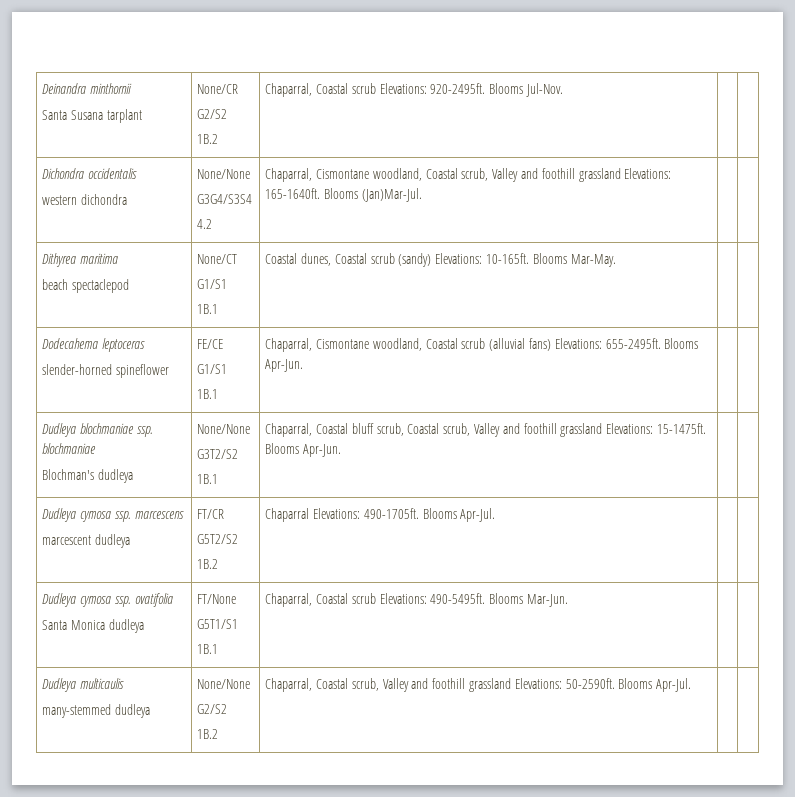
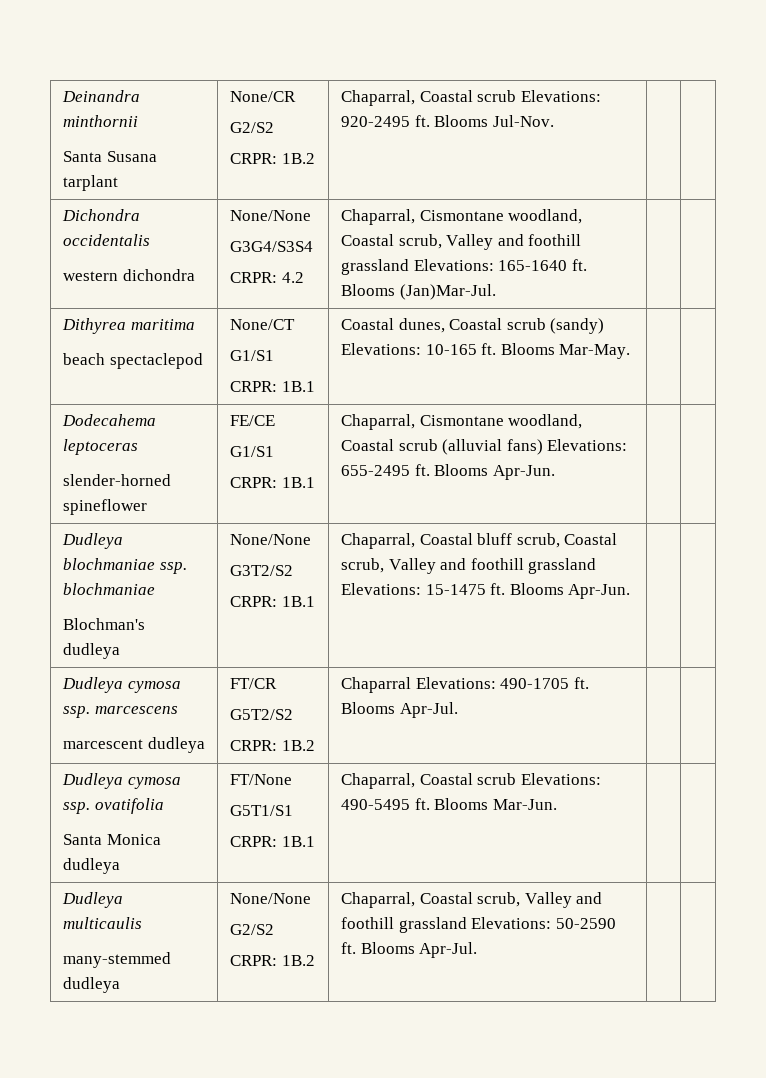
  Deinandra minthornii
  Santa Susana tarplant | None/CR
  G2/S2
- 1B.2 | Chaparral, Coastal scrub Elevations: 920-2495ft. Blooms Jul-Nov. | |
+ CRPR: 1B.2 | Chaparral, Coastal scrub Elevations: 920-2495 ft. Blooms Jul-Nov. | |
  Dichondra occidentalis
  western dichondra | None/None
  G3G4/S3S4
- 4.2 | Chaparral, Cismontane woodland, Coastal scrub, Valley and foothill grassland Elevations: 165-1640ft. Blooms (Jan)Mar-Jul. | |
+ CRPR: 4.2 | Chaparral, Cismontane woodland, Coastal scrub, Valley and foothill grassland Elevations: 165-1640 ft. Blooms (Jan)Mar-Jul. | |
  Dithyrea maritima
  beach spectaclepod | None/CT
  G1/S1
- 1B.1 | Coastal dunes, Coastal scrub (sandy) Elevations: 10-165ft. Blooms Mar-May. | |
+ CRPR: 1B.1 | Coastal dunes, Coastal scrub (sandy) Elevations: 10-165 ft. Blooms Mar-May. | |
  Dodecahema leptoceras
  slender-horned spineflower | FE/CE
  G1/S1
- 1B.1 | Chaparral, Cismontane woodland, Coastal scrub (alluvial fans) Elevations: 655-2495ft. Blooms Apr-Jun. | |
+ CRPR: 1B.1 | Chaparral, Cismontane woodland, Coastal scrub (alluvial fans) Elevations: 655-2495 ft. Blooms Apr-Jun. | |
  Dudleya blochmaniae ssp. blochmaniae
  Blochman's dudleya | None/None
  G3T2/S2
- 1B.1 | Chaparral, Coastal bluff scrub, Coastal scrub, Valley and foothill grassland Elevations: 15-1475ft. Blooms Apr-Jun. | |
+ CRPR: 1B.1 | Chaparral, Coastal bluff scrub, Coastal scrub, Valley and foothill grassland Elevations: 15-1475 ft. Blooms Apr-Jun. | |
  Dudleya cymosa ssp. marcescens
  marcescent dudleya | FT/CR
  G5T2/S2
- 1B.2 | Chaparral Elevations: 490-1705ft. Blooms Apr-Jul. | |
+ CRPR: 1B.2 | Chaparral Elevations: 490-1705 ft. Blooms Apr-Jul. | |
  Dudleya cymosa ssp. ovatifolia
  Santa Monica dudleya | FT/None
  G5T1/S1
- 1B.1 | Chaparral, Coastal scrub Elevations: 490-5495ft. Blooms Mar-Jun. | |
+ CRPR: 1B.1 | Chaparral, Coastal scrub Elevations: 490-5495 ft. Blooms Mar-Jun. | |
  Dudleya multicaulis
  many-stemmed dudleya | None/None
  G2/S2
- 1B.2 | Chaparral, Coastal scrub, Valley and foothill grassland Elevations: 50-2590ft. Blooms Apr-Jul. | |
+ CRPR: 1B.2 | Chaparral, Coastal scrub, Valley and foothill grassland Elevations: 50-2590 ft. Blooms Apr-Jul. | |

